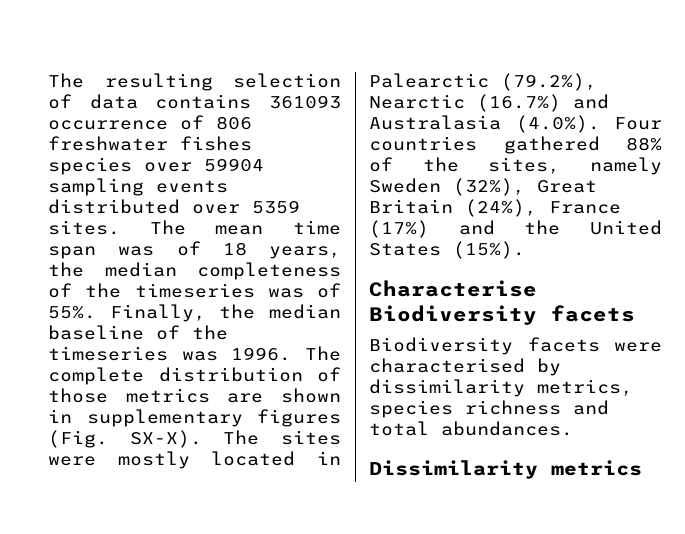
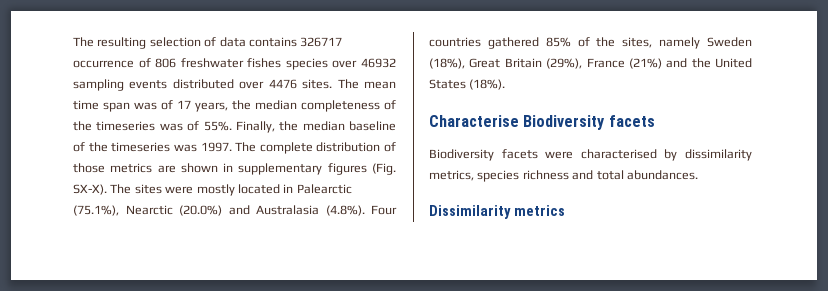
- The resulting selection of data contains 361093 occurrence of 806 freshwater fishes species over 59904 sampling events distributed over 5359 sites.
+ The resulting selection of data contains 326717 occurrence of 806 freshwater fishes species over 46932 sampling events distributed over 4476 sites.
- The mean time span was of 18 years, the median completeness of the timeseries was of 55%.
+ The mean time span was of 17 years, the median completeness of the timeseries was of 55%.
- Finally, the median baseline of the timeseries was 1996.
+ Finally, the median baseline of the timeseries was 1997.
- The sites were mostly located in Palearctic (79.2%), Nearctic (16.7%) and Australasia (4.0%). Four countries gathered 88% of the sites, namely Sweden (32%), Great Britain (24%), France (17%) and the United States (15%).
+ The sites were mostly located in Palearctic (75.1%), Nearctic (20.0%) and Australasia (4.8%). Four countries gathered 85% of the sites, namely Sweden (18%), Great Britain (29%), France (21%) and the United States (18%).

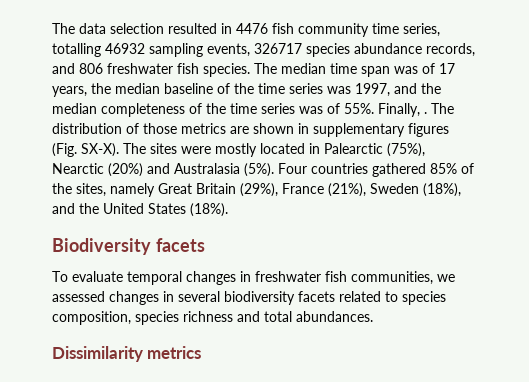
- The resulting selection of data contains 326717 occurrence of 806 freshwater fishes species over 46932 sampling events distributed over 4476 sites. The mean time span was of 17 years, the median completeness of the timeseries was of 55%.
+ The data selection resulted in 4476 fish community time series, totalling 46932 sampling events, 326717 species abundance records, and 806 freshwater fish species. The median time span was of 17 years, the median baseline of the time series was 1997, and the median completeness of the time series was of 55%.
- Finally, the median baseline of the timeseries was 1997. The complete distribution of those metrics are shown in supplementary figures (Fig. SX-X).
+ Finally, . The distribution of those metrics are shown in supplementary figures (Fig. SX-X).
- The sites were mostly located in Palearctic (75.1%), Nearctic (20.0%) and Australasia (4.8%). Four countries gathered 85% of the sites, namely Sweden (18%), Great Britain (29%), France (21%) and the United States (18%).
+ The sites were mostly located in Palearctic (75%), Nearctic (20%) and Australasia (5%). Four countries gathered 85% of the sites, namely Great Britain (29%), France (21%), Sweden (18%), and the United States (18%).
- Characterise Biodiversity facets
+ Biodiversity facets
- Biodiversity facets were characterised by dissimilarity metrics, species richness and total abundances.
+ To evaluate temporal changes in freshwater fish communities, we assessed changes in several biodiversity facets related to species composition, species richness and total abundances.

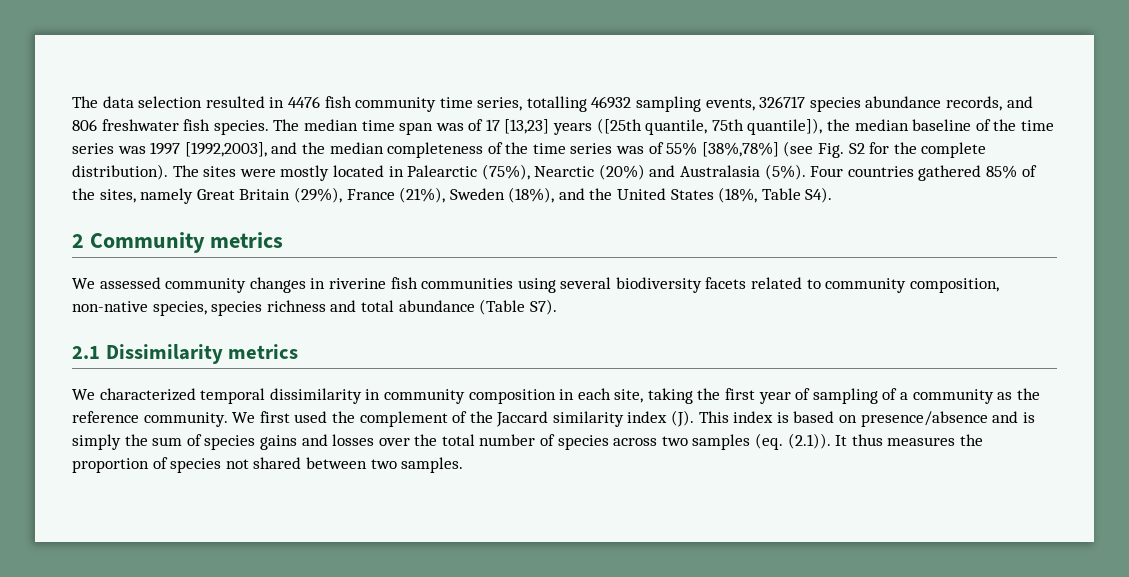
- The median time span was of 17 years, the median baseline of the time series was 1997, and the median completeness of the time series was of 55%. Finally, . The distribution of those metrics are shown in supplementary figures (Fig. SX-X).
+ The median time span was of 17 [13,23] years ([25th quantile, 75th quantile]), the median baseline of the time series was 1997 [1992,2003], and the median completeness of the time series was of 55% [38%,78%] (see Fig. S2 for the complete distribution).
- Four countries gathered 85% of the sites, namely Great Britain (29%), France (21%), Sweden (18%), and the United States (18%).
- Biodiversity facets
- To evaluate temporal changes in freshwater fish communities, we assessed changes in several biodiversity facets related to species composition, species richness and total abundances.
- Dissimilarity metrics
+ Four countries gathered 85% of the sites, namely Great Britain (29%), France (21%), Sweden (18%), and the United States (18%, Table S4).
+ 2 Community metrics
+ We assessed community changes in riverine fish communities using several biodiversity facets related to community composition, non-native species, species richness and total abundance (Table S7).
+ 2.1 Dissimilarity metrics
+ We characterized temporal dissimilarity in community composition in each site, taking the first year of sampling of a community as the reference community. We first used the complement of the Jaccard similarity index (J). This index is based on presence/absence and is simply the sum of species gains and losses over the total number of species across two samples (eq. (2.1)). It thus measures the proportion of species not shared between two samples.

